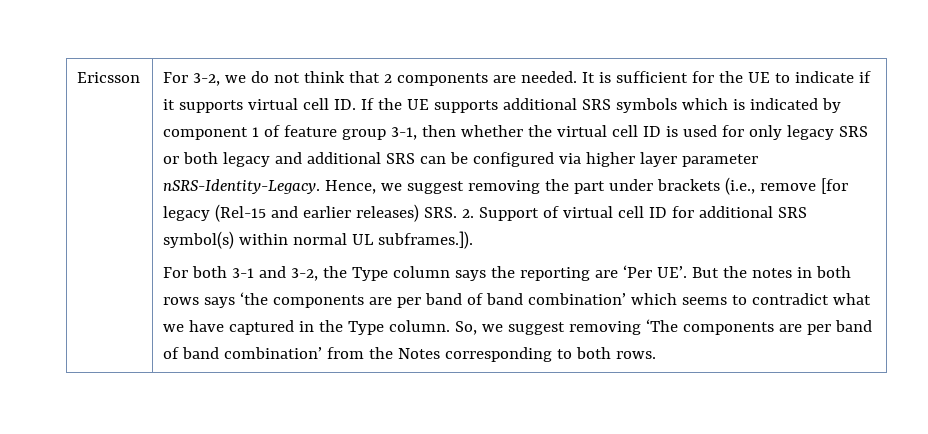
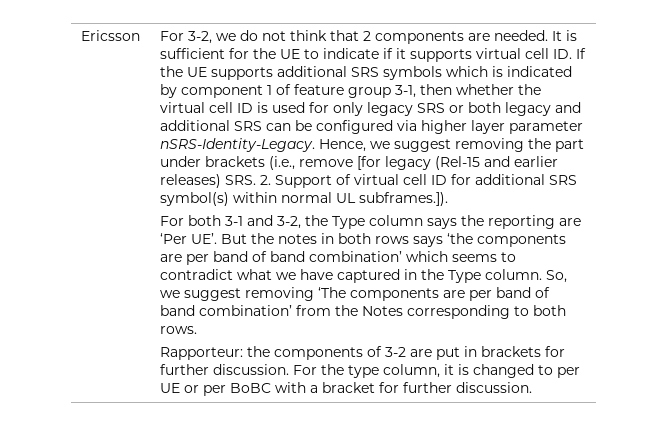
+ Rapporteur: the components of 3-2 are put in brackets for further discussion. For the type column, it is changed to per UE or per BoBC with a bracket for further discussion.

